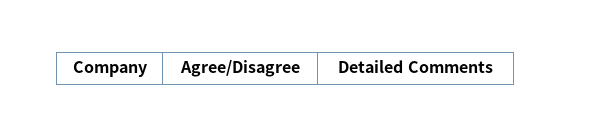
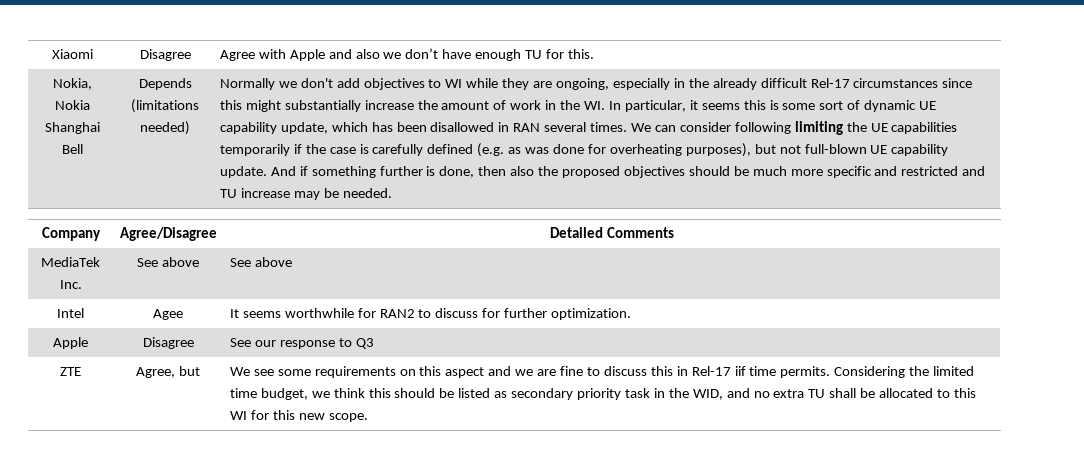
+ Xiaomi | Disagree | Agree with Apple and also we don’t have enough TU for this.
+ Nokia, Nokia Shanghai Bell | Depends (limitations needed) | Normally we don't add objectives to WI while they are ongoing, especially in the already difficult Rel-17 circumstances since this might substantially increase the amount of work in the WI. In particular, it seems this is some sort of dynamic UE capability update, which has been disallowed in RAN several times. We can consider following limiting the UE capabilities temporarily if the case is carefully defined (e.g. as was done for overheating purposes), but not full-blown UE capability update. And if something further is done, then also the proposed objectives should be much more specific and restricted and TU increase may be needed.
  Company | Agree/Disagree | Detailed Comments
+ MediaTek Inc. | See above | See above
+ Intel | Agee | It seems worthwhile for RAN2 to discuss for further optimization.
+ Apple | Disagree | See our response to Q3
+ ZTE | Agree, but | We see some requirements on this aspect and we are fine to discuss this in Rel-17 iif time permits. Considering the limited time budget, we think this should be listed as secondary priority task in the WID, and no extra TU shall be allocated to this WI for this new scope.

